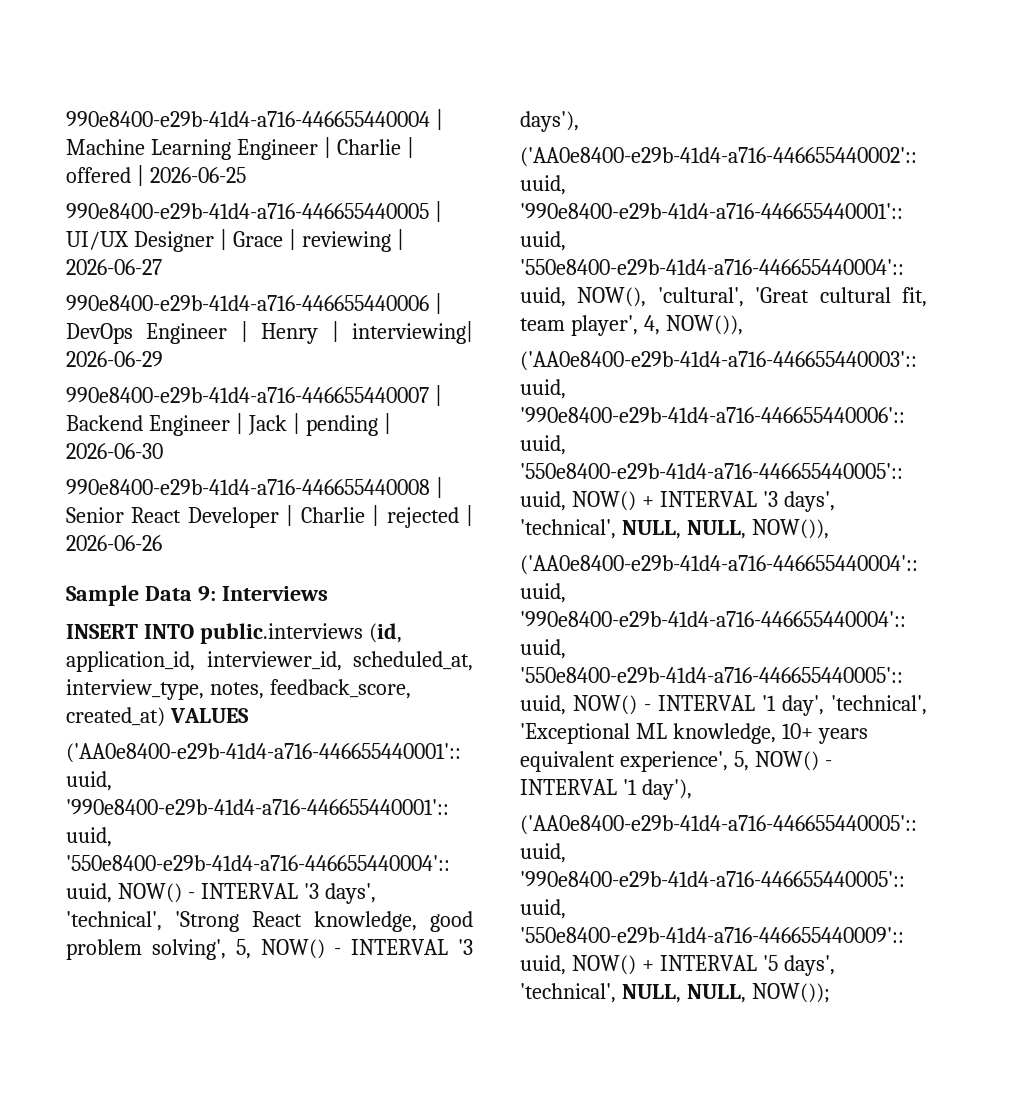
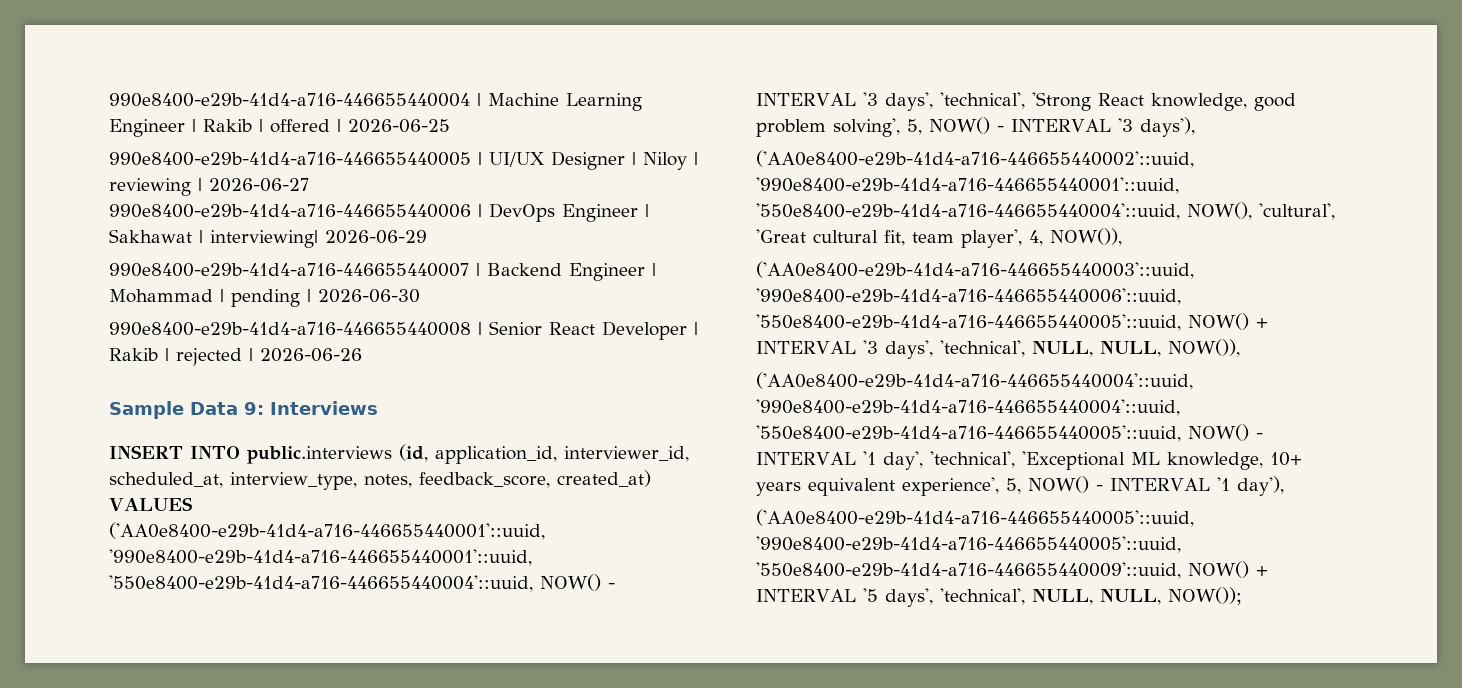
- 990e8400-e29b-41d4-a716-446655440004 | Machine Learning Engineer | Charlie | offered | 2026-06-25
+ 990e8400-e29b-41d4-a716-446655440004 | Machine Learning Engineer | Rakib | offered | 2026-06-25
- 990e8400-e29b-41d4-a716-446655440005 | UI/UX Designer | Grace | reviewing | 2026-06-27
+ 990e8400-e29b-41d4-a716-446655440005 | UI/UX Designer | Niloy | reviewing | 2026-06-27
- 990e8400-e29b-41d4-a716-446655440006 | DevOps Engineer | Henry | interviewing| 2026-06-29
+ 990e8400-e29b-41d4-a716-446655440006 | DevOps Engineer | Sakhawat | interviewing| 2026-06-29
- 990e8400-e29b-41d4-a716-446655440007 | Backend Engineer | Jack | pending | 2026-06-30
+ 990e8400-e29b-41d4-a716-446655440007 | Backend Engineer | Mohammad | pending | 2026-06-30
- 990e8400-e29b-41d4-a716-446655440008 | Senior React Developer | Charlie | rejected | 2026-06-26
+ 990e8400-e29b-41d4-a716-446655440008 | Senior React Developer | Rakib | rejected | 2026-06-26

